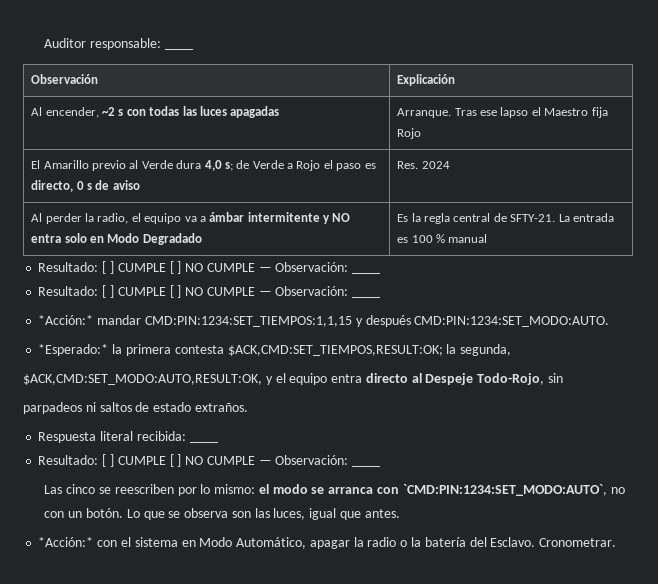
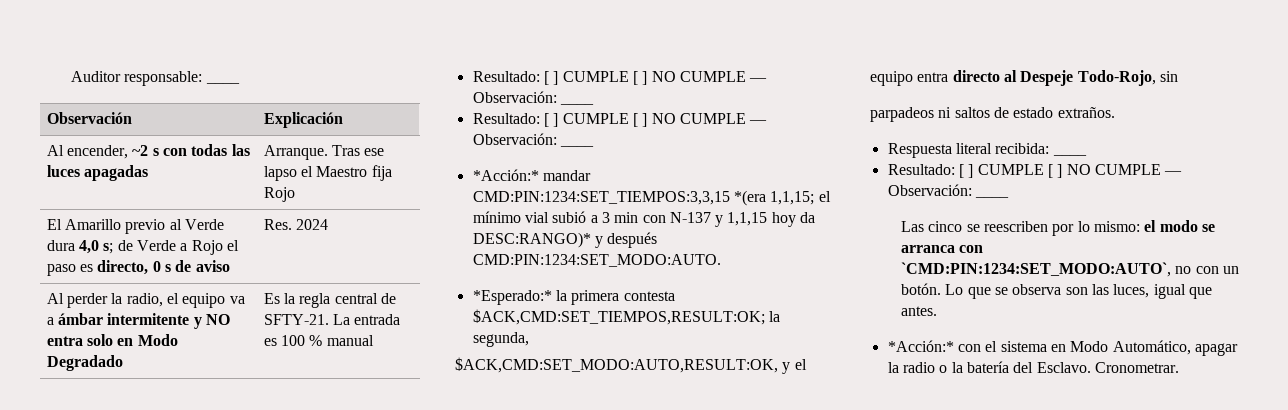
- *Acción:* mandar CMD:PIN:1234:SET_TIEMPOS:1,1,15 y después CMD:PIN:1234:SET_MODO:AUTO.
+ *Acción:* mandar CMD:PIN:1234:SET_TIEMPOS:3,3,15 *(era 1,1,15; el mínimo vial subió a 3 min con N-137 y 1,1,15 hoy da DESC:RANGO)* y después CMD:PIN:1234:SET_MODO:AUTO.

